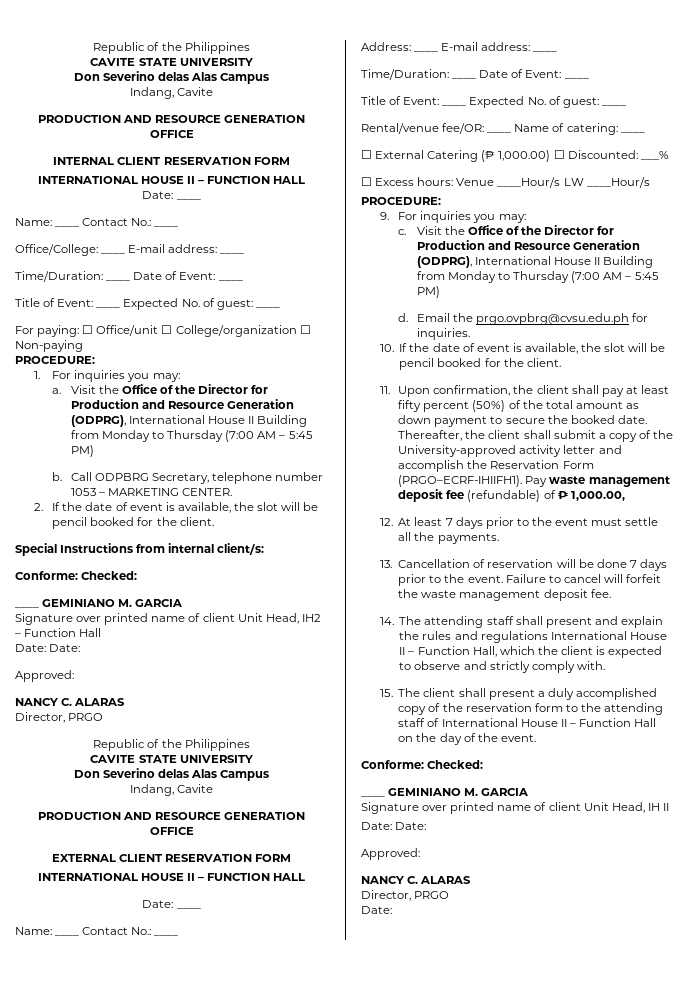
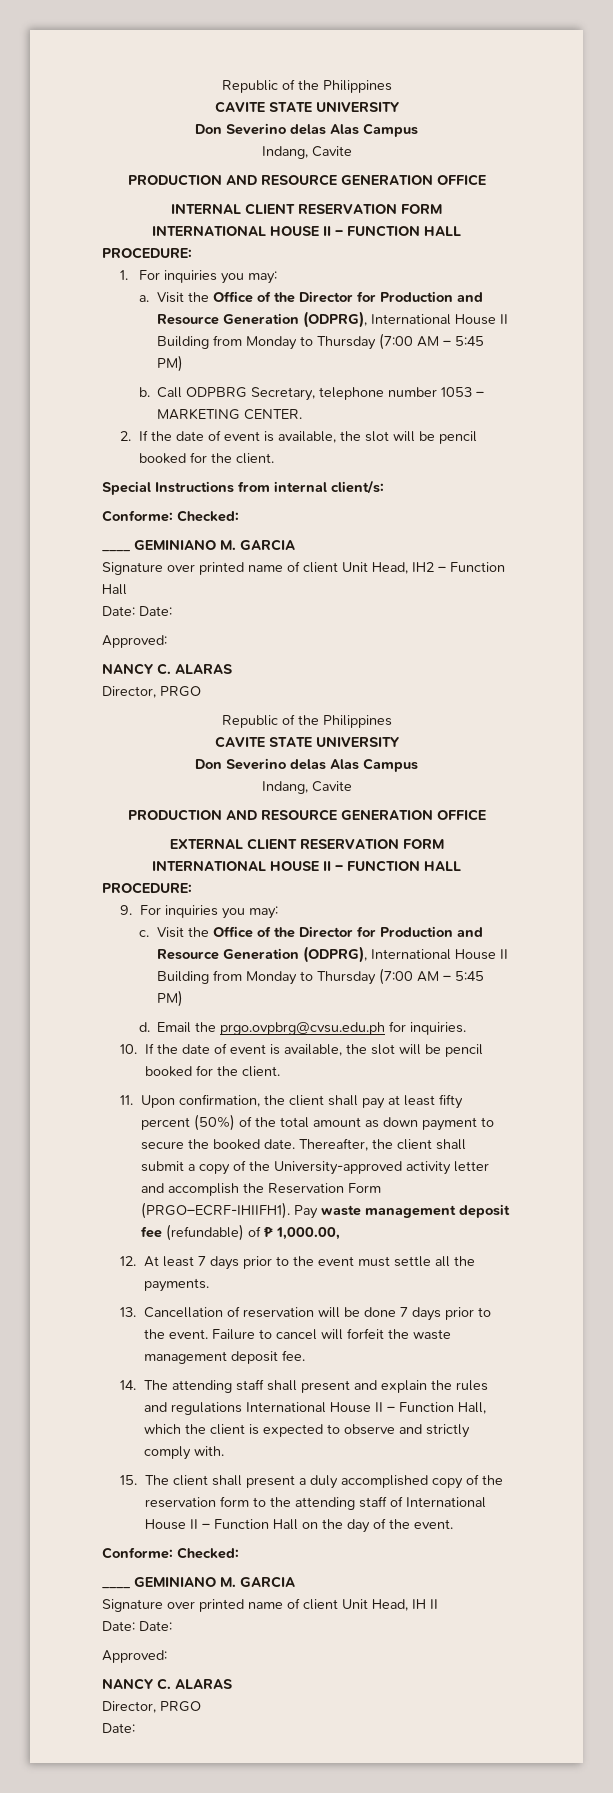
  INTERNAL CLIENT RESERVATION FORM
  INTERNATIONAL HOUSE II – FUNCTION HALL
- Date: ____
- Name: ____ Contact No.: ____
- Office/College: ____ E-mail address: ____
- Time/Duration: ____ Date of Event: ____
- Title of Event: ____ Expected No. of guest: ____
- For paying: ☐ Office/unit ☐ College/organization ☐ Non-paying
  EXTERNAL CLIENT RESERVATION FORM
  INTERNATIONAL HOUSE II – FUNCTION HALL
- Date: ____
- Name: ____ Contact No.: ____
- Address: ____ E-mail address: ____
- Time/Duration: ____ Date of Event: ____
- Title of Event: ____ Expected No. of guest: ____
- Rental/venue fee/OR: ____ Name of catering: ____
- ☐ External Catering (₱ 1,000.00) ☐ Discounted: ___%
- ☐ Excess hours: Venue ____Hour/s LW ____Hour/s

